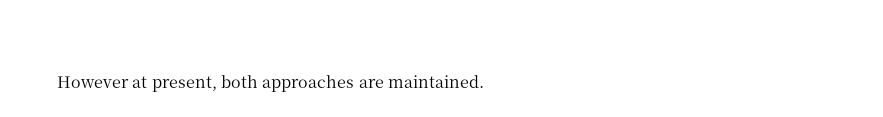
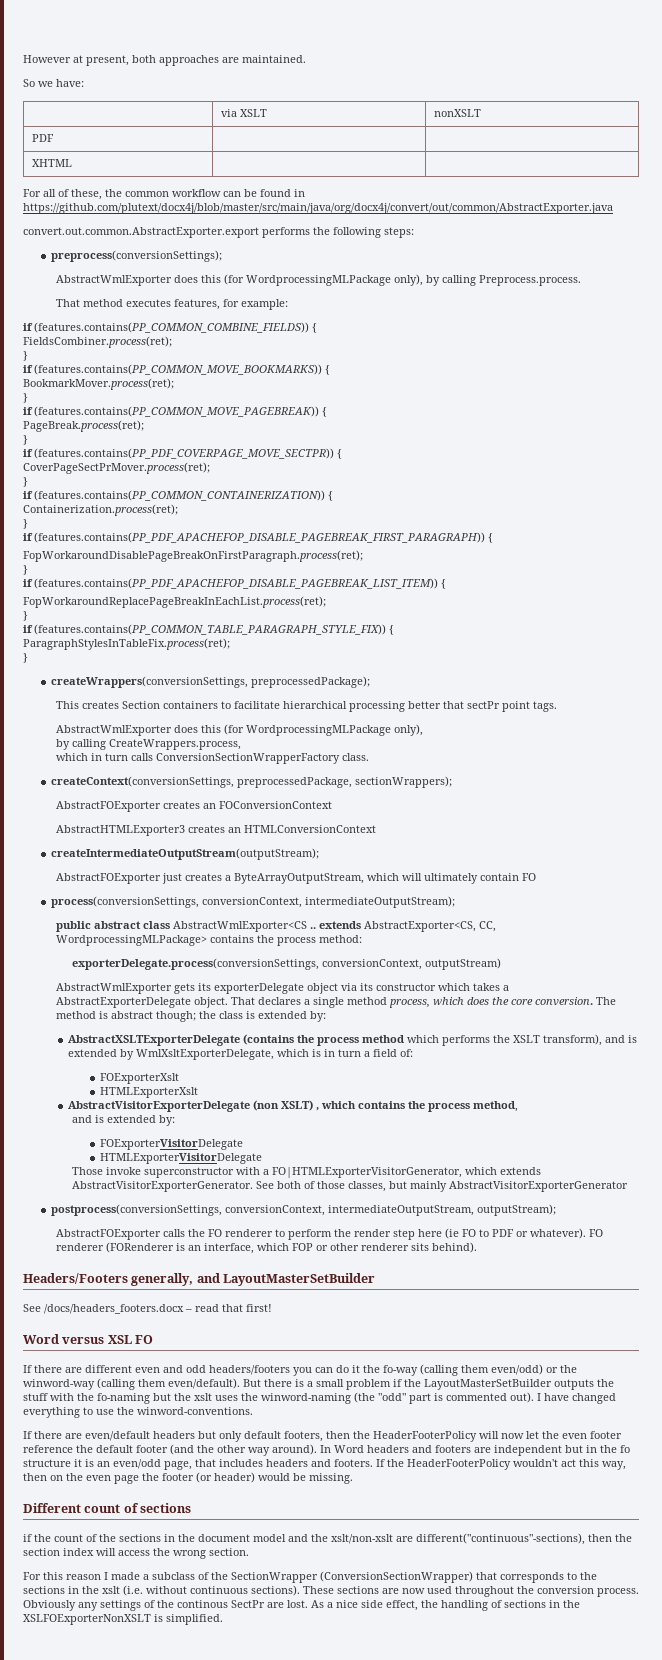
+ So we have:
+ | via XSLT | nonXSLT
+ PDF | |
+ XHTML | |
+ For all of these, the common workflow can be found in https://github.com/plutext/docx4j/blob/master/src/main/java/org/docx4j/convert/out/common/AbstractExporter.java
+ convert.out.common.AbstractExporter.export performs the following steps:
+ preprocess(conversionSettings);
+ AbstractWmlExporter does this (for WordprocessingMLPackage only), by calling Preprocess.process.
+ That method executes features, for example:
+ if (features.contains(PP_COMMON_COMBINE_FIELDS)) {
+ FieldsCombiner.process(ret);
+ }
+ if (features.contains(PP_COMMON_MOVE_BOOKMARKS)) {
+ BookmarkMover.process(ret);
+ }
+ if (features.contains(PP_COMMON_MOVE_PAGEBREAK)) {
+ PageBreak.process(ret);
+ }
+ if (features.contains(PP_PDF_COVERPAGE_MOVE_SECTPR)) {
+ CoverPageSectPrMover.process(ret);
+ }
+ if (features.contains(PP_COMMON_CONTAINERIZATION)) {
+ Containerization.process(ret);
+ }
+ if (features.contains(PP_PDF_APACHEFOP_DISABLE_PAGEBREAK_FIRST_PARAGRAPH)) {
+ FopWorkaroundDisablePageBreakOnFirstParagraph.process(ret);
+ }
+ if (features.contains(PP_PDF_APACHEFOP_DISABLE_PAGEBREAK_LIST_ITEM)) {
+ FopWorkaroundReplacePageBreakInEachList.process(ret);
+ }
+ if (features.contains(PP_COMMON_TABLE_PARAGRAPH_STYLE_FIX)) {
+ ParagraphStylesInTableFix.process(ret);
+ }
+ createWrappers(conversionSettings, preprocessedPackage);
+ This creates Section containers to facilitate hierarchical processing better that sectPr point tags.
+ AbstractWmlExporter does this (for WordprocessingMLPackage only),
+ by calling CreateWrappers.process,
+ which in turn calls ConversionSectionWrapperFactory class.
+ createContext(conversionSettings, preprocessedPackage, sectionWrappers);
+ AbstractFOExporter creates an FOConversionContext
+ AbstractHTMLExporter3 creates an HTMLConversionContext
+ createIntermediateOutputStream(outputStream);
+ AbstractFOExporter just creates a ByteArrayOutputStream, which will ultimately contain FO
+ process(conversionSettings, conversionContext, intermediateOutputStream);
+ public abstract class AbstractWmlExporter<CS .. extends AbstractExporter<CS, CC, WordprocessingMLPackage> contains the process method:
+ exporterDelegate.process(conversionSettings, conversionContext, outputStream)
+ AbstractWmlExporter gets its exporterDelegate object via its constructor which takes a AbstractExporterDelegate object. That declares a single method process, which does the core conversion. The method is abstract though; the class is extended by:
+ AbstractXSLTExporterDelegate (contains the process method which performs the XSLT transform), and is extended by WmlXsltExporterDelegate, which is in turn a field of:
+ FOExporterXslt
+ HTMLExporterXslt
+ AbstractVisitorExporterDelegate (non XSLT) , which contains the process method,
+ and is extended by:
+ FOExporterVisitorDelegate
+ HTMLExporterVisitorDelegate
+ Those invoke superconstructor with a FO|HTMLExporterVisitorGenerator, which extends AbstractVisitorExporterGenerator. See both of those classes, but mainly AbstractVisitorExporterGenerator
+ postprocess(conversionSettings, conversionContext, intermediateOutputStream, outputStream);
+ AbstractFOExporter calls the FO renderer to perform the render step here (ie FO to PDF or whatever). FO renderer (FORenderer is an interface, which FOP or other renderer sits behind).
+ Headers/Footers generally, and LayoutMasterSetBuilder
+ See /docs/headers_footers.docx – read that first!
+ Word versus XSL FO
+ If there are different even and odd headers/footers you can do it the fo-way (calling them even/odd) or the winword-way (calling them even/default). But there is a small problem if the LayoutMasterSetBuilder outputs the stuff with the fo-naming but the xslt uses the winword-naming (the "odd" part is commented out). I have changed everything to use the winword-conventions.
+ If there are even/default headers but only default footers, then the HeaderFooterPolicy will now let the even footer reference the default footer (and the other way around). In Word headers and footers are independent but in the fo structure it is an even/odd page, that includes headers and footers. If the HeaderFooterPolicy wouldn't act this way, then on the even page the footer (or header) would be missing.
+ Different count of sections
+ if the count of the sections in the document model and the xslt/non-xslt are different("continuous"-sections), then the section index will access the wrong section.
+ For this reason I made a subclass of the SectionWrapper (ConversionSectionWrapper) that corresponds to the sections in the xslt (i.e. without continuous sections). These sections are now used throughout the conversion process. Obviously any settings of the continous SectPr are lost. As a nice side effect, the handling of sections in the XSLFOExporterNonXSLT is simplified.

